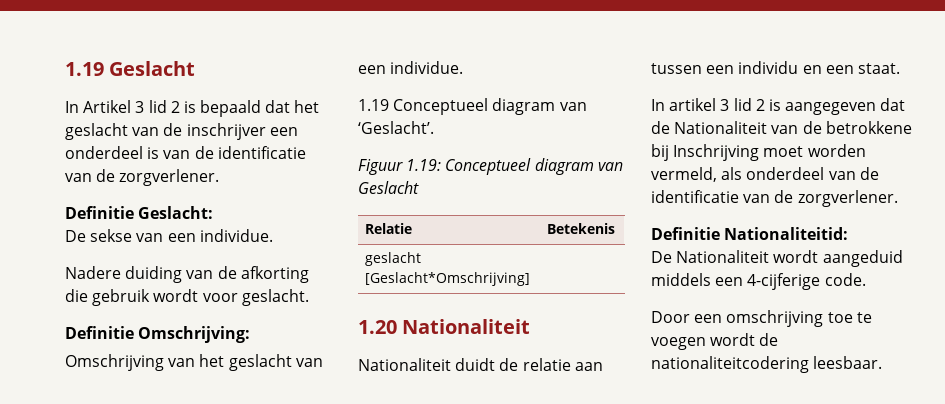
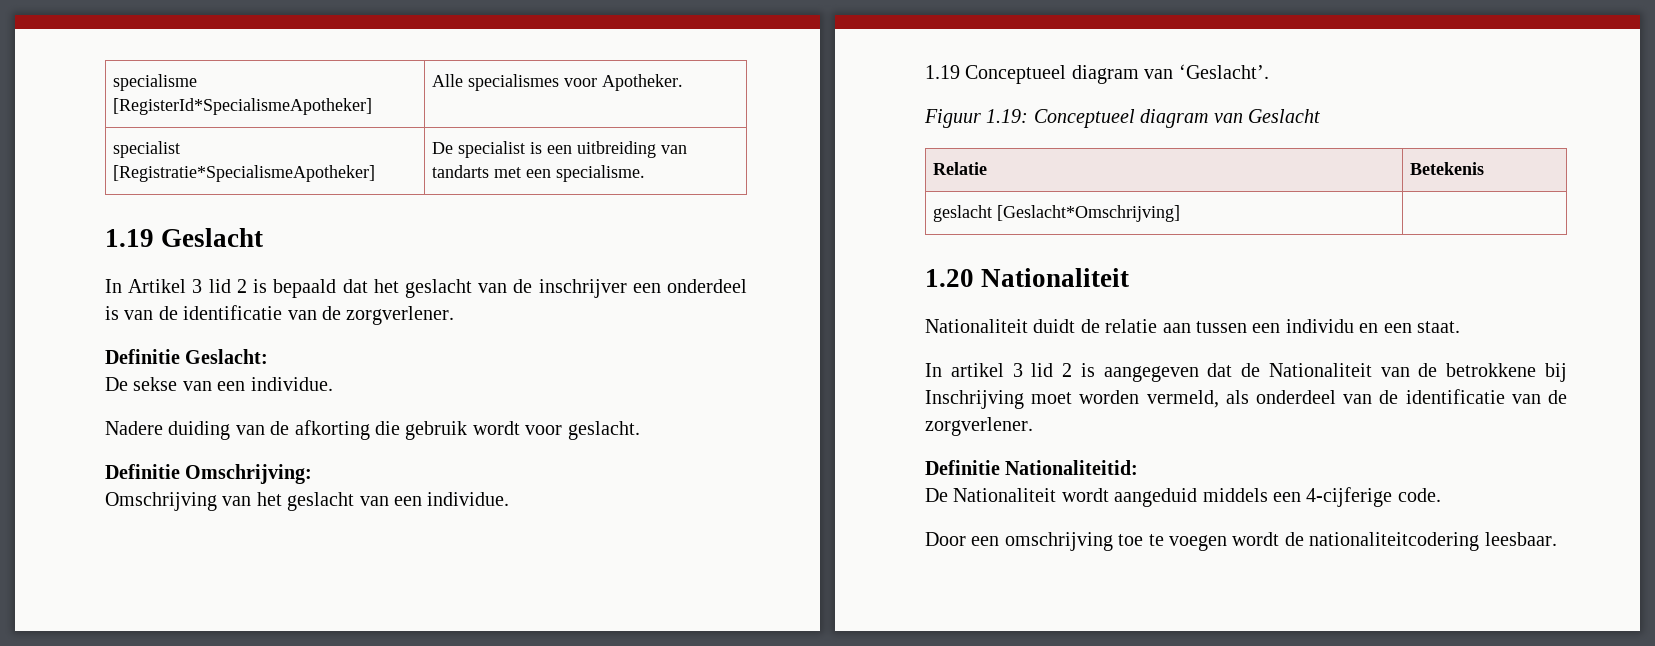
+ specialisme [RegisterId*SpecialismeApotheker] | Alle specialismes voor Apotheker.
+ specialist [Registratie*SpecialismeApotheker] | De specialist is een uitbreiding van tandarts met een specialisme.

